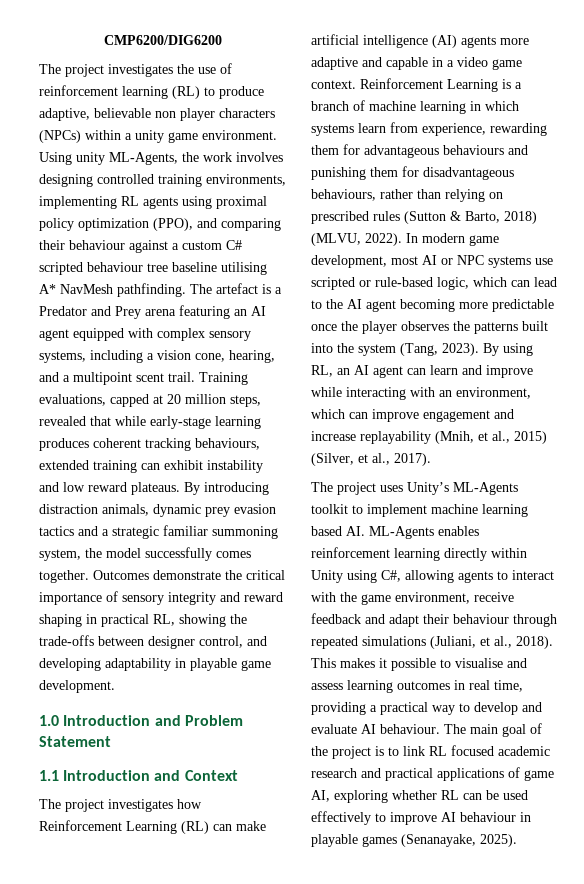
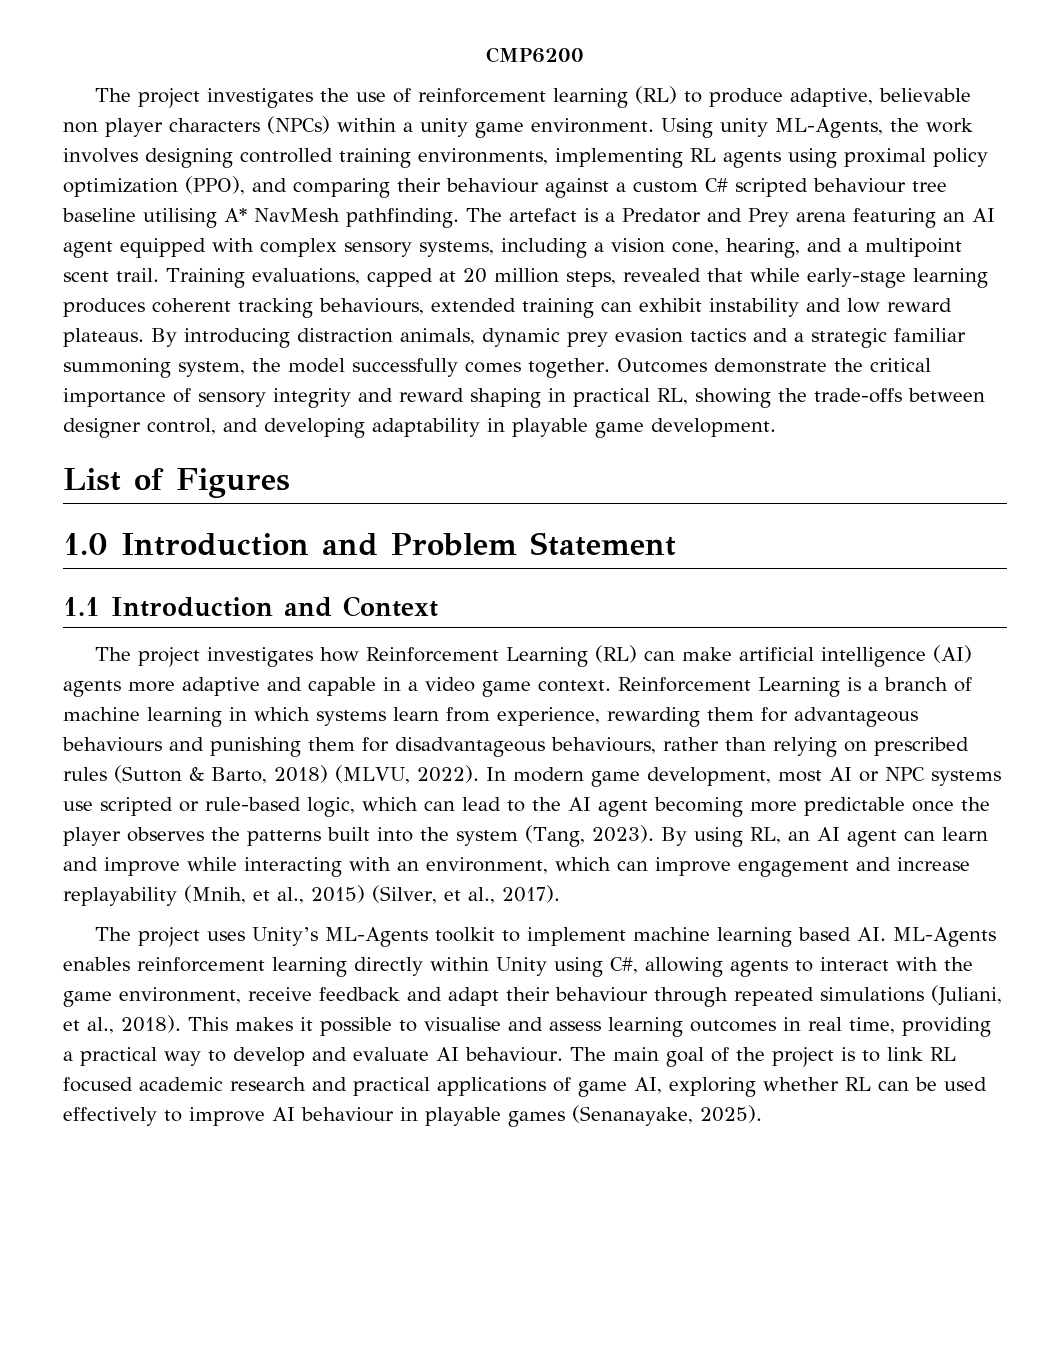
- CMP6200/DIG6200
+ CMP6200
+ List of Figures

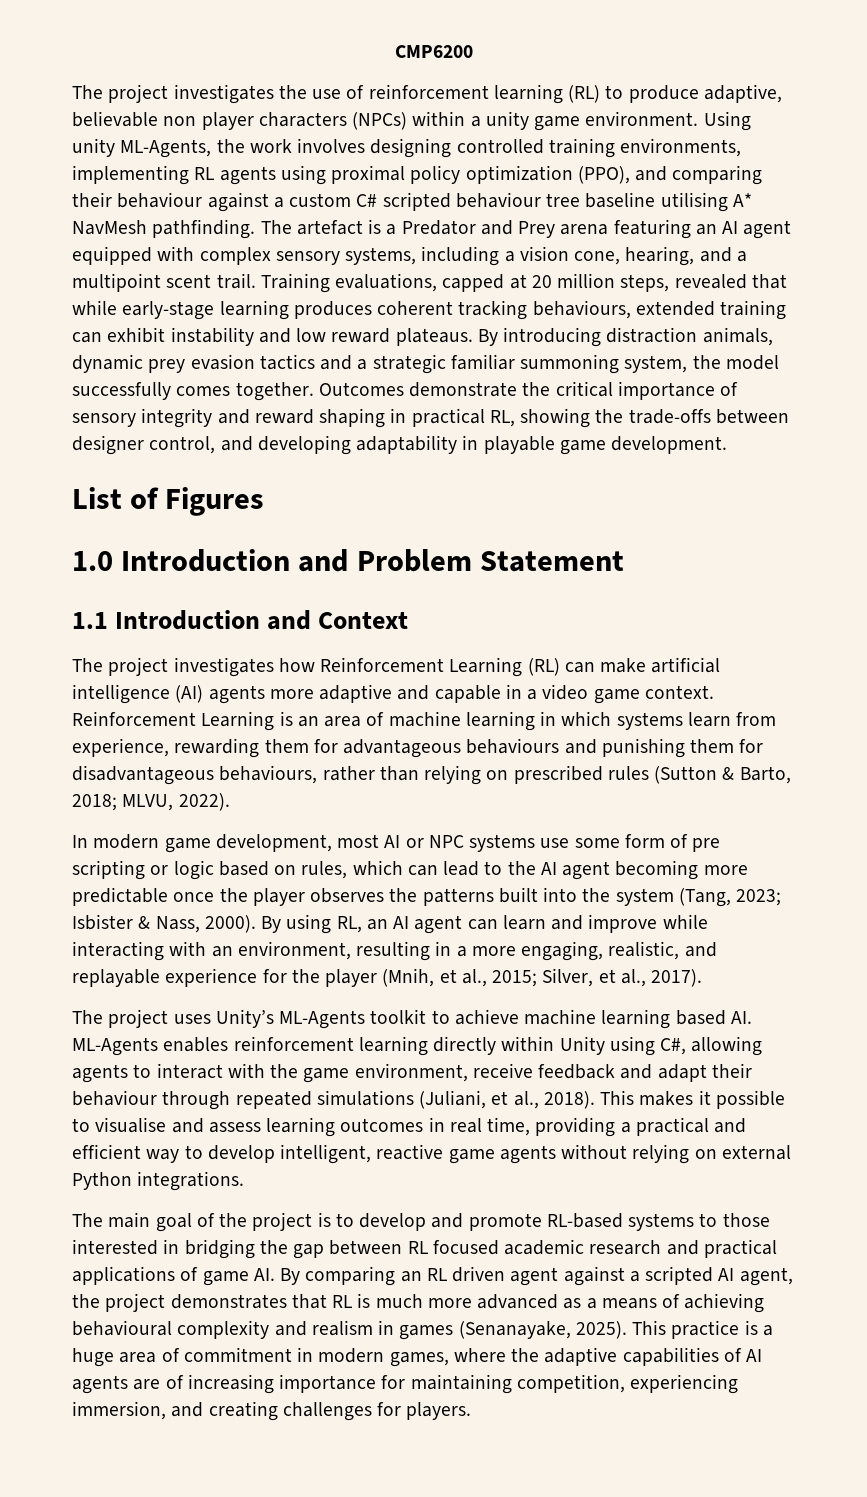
- Reinforcement Learning is a branch of machine learning in which systems learn from experience, rewarding them for advantageous behaviours and punishing them for disadvantageous behaviours, rather than relying on prescribed rules (Sutton & Barto, 2018) (MLVU, 2022). In modern game development, most AI or NPC systems use scripted or rule-based logic, which can lead to the AI agent becoming more predictable once the player observes the patterns built into the system (Tang, 2023).
+ Reinforcement Learning is an area of machine learning in which systems learn from experience, rewarding them for advantageous behaviours and punishing them for disadvantageous behaviours, rather than relying on prescribed rules (Sutton & Barto, 2018; MLVU, 2022).
+ In modern game development, most AI or NPC systems use some form of pre scripting or logic based on rules, which can lead to the AI agent becoming more predictable once the player observes the patterns built into the system (Tang, 2023; Isbister & Nass, 2000).
- By using RL, an AI agent can learn and improve while interacting with an environment, which can improve engagement and increase replayability (Mnih, et al., 2015) (Silver, et al., 2017).
+ By using RL, an AI agent can learn and improve while interacting with an environment, resulting in a more engaging, realistic, and replayable experience for the player (Mnih, et al., 2015; Silver, et al., 2017).
- The project uses Unity’s ML-Agents toolkit to implement machine learning based AI. ML-Agents enables reinforcement learning directly within Unity using C#, allowing agents to interact with the game environment, receive feedback and adapt their behaviour through repeated simulations (Juliani, et al., 2018).
+ The project uses Unity’s ML-Agents toolkit to achieve machine learning based AI. ML-Agents enables reinforcement learning directly within Unity using C#, allowing agents to interact with the game environment, receive feedback and adapt their behaviour through repeated simulations (Juliani, et al., 2018).
- This makes it possible to visualise and assess learning outcomes in real time, providing a practical way to develop and evaluate AI behaviour. The main goal of the project is to link RL focused academic research and practical applications of game AI, exploring whether RL can be used effectively to improve AI behaviour in playable games (Senanayake, 2025).
+ This makes it possible to visualise and assess learning outcomes in real time, providing a practical and efficient way to develop intelligent, reactive game agents without relying on external Python integrations.
+ The main goal of the project is to develop and promote RL-based systems to those interested in bridging the gap between RL focused academic research and practical applications of game AI. By comparing an RL driven agent against a scripted AI agent, the project demonstrates that RL is much more advanced as a means of achieving behavioural complexity and realism in games (Senanayake, 2025). This practice is a huge area of commitment in modern games, where the adaptive capabilities of AI agents are of increasing importance for maintaining competition, experiencing immersion, and creating challenges for players.

